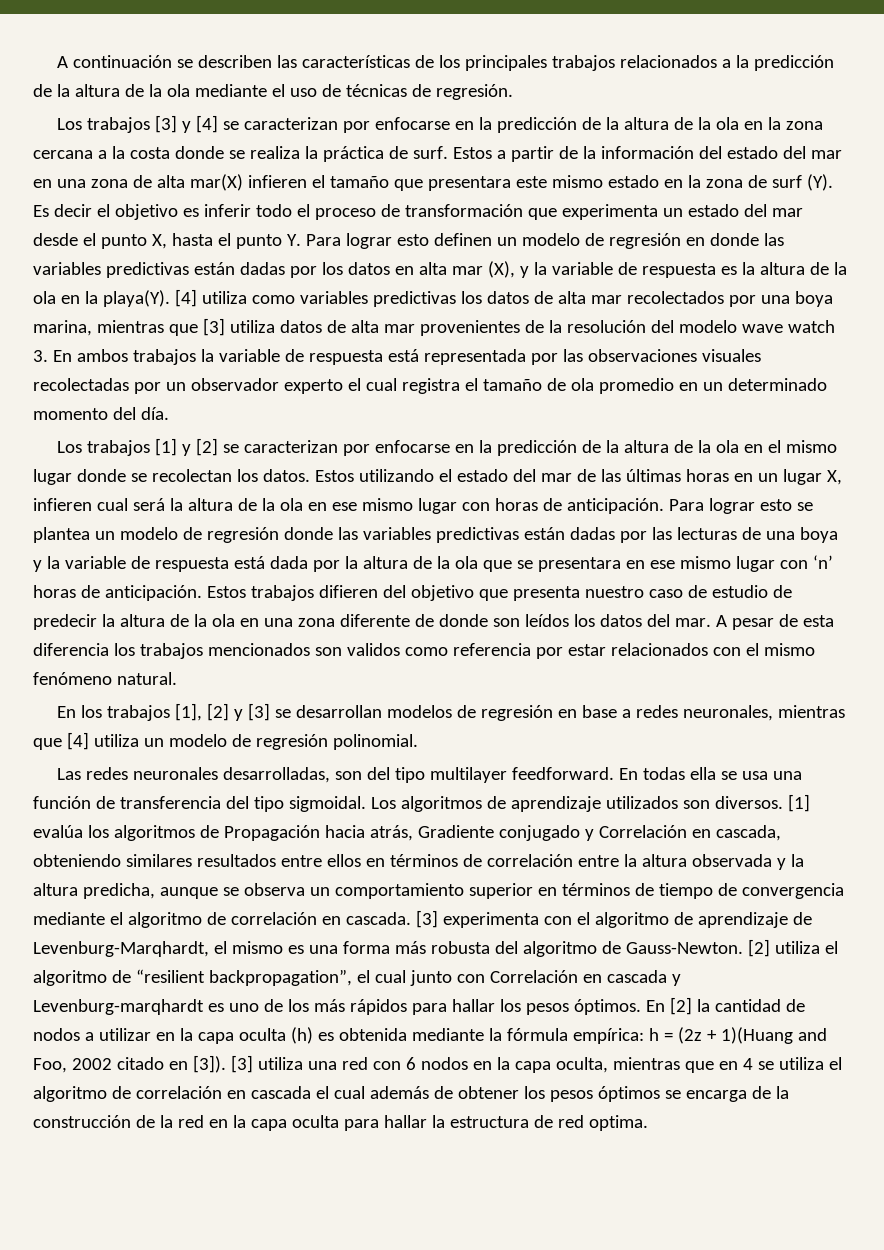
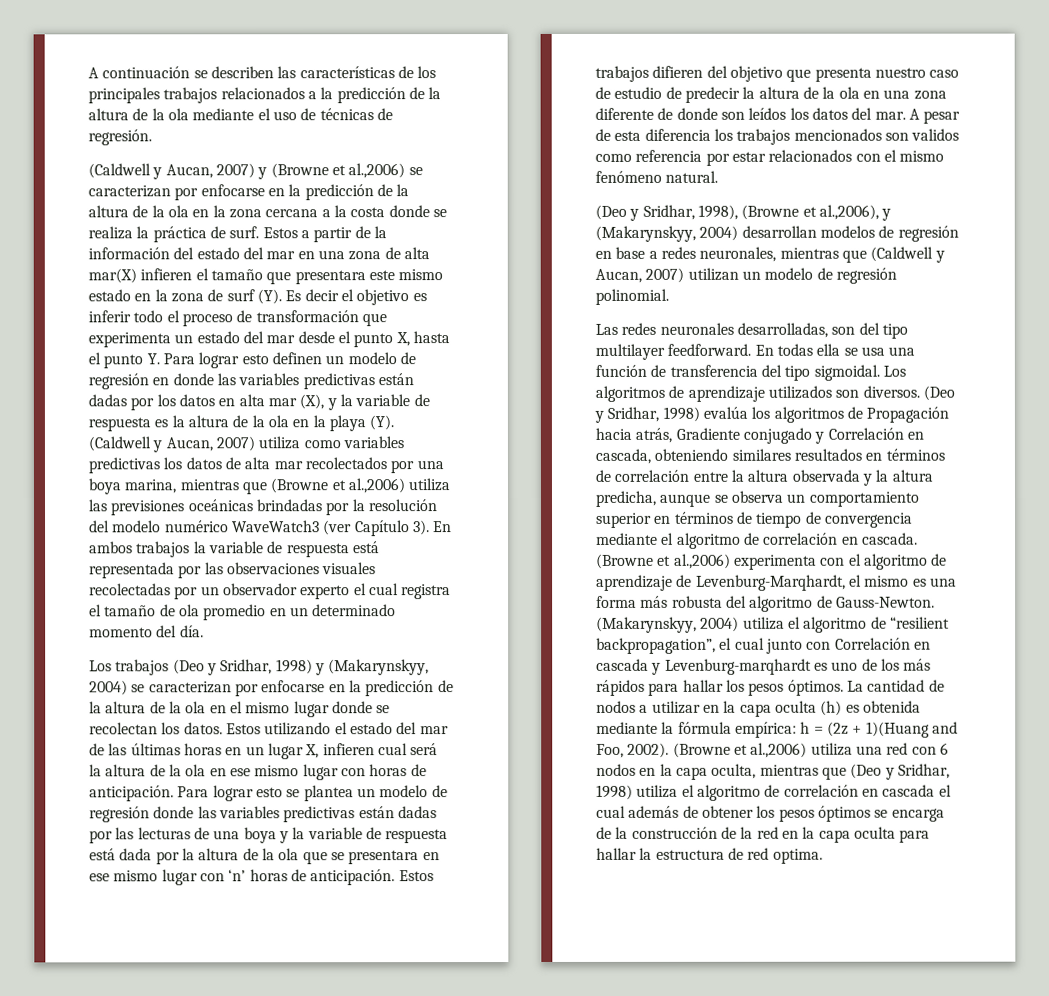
- Los trabajos [3] y [4] se caracterizan por enfocarse en la predicción de la altura de la ola en la zona cercana a la costa donde se realiza la práctica de surf.
+ (Caldwell y Aucan, 2007) y (Browne et al.,2006) se caracterizan por enfocarse en la predicción de la altura de la ola en la zona cercana a la costa donde se realiza la práctica de surf.
- Estos a partir de la información del estado del mar en una zona de alta mar(X) infieren el tamaño que presentara este mismo estado en la zona de surf (Y). Es decir el objetivo es inferir todo el proceso de transformación que experimenta un estado del mar desde el punto X, hasta el punto Y. Para lograr esto definen un modelo de regresión en donde las variables predictivas están dadas por los datos en alta mar (X), y la variable de respuesta es la altura de la ola en la playa(Y). [4] utiliza como variables predictivas los datos de alta mar recolectados por una boya marina, mientras que [3] utiliza datos de alta mar provenientes de la resolución del modelo wave watch 3. En ambos trabajos la variable de respuesta está representada por las observaciones visuales recolectadas por un observador experto el cual registra el tamaño de ola promedio en un determinado momento del día.
+ Estos a partir de la información del estado del mar en una zona de alta mar(X) infieren el tamaño que presentara este mismo estado en la zona de surf (Y). Es decir el objetivo es inferir todo el proceso de transformación que experimenta un estado del mar desde el punto X, hasta el punto Y. Para lograr esto definen un modelo de regresión en donde las variables predictivas están dadas por los datos en alta mar (X), y la variable de respuesta es la altura de la ola en la playa (Y). (Caldwell y Aucan, 2007) utiliza como variables predictivas los datos de alta mar recolectados por una boya marina, mientras que (Browne et al.,2006) utiliza las previsiones oceánicas brindadas por la resolución del modelo numérico WaveWatch3 (ver Capítulo 3). En ambos trabajos la variable de respuesta está representada por las observaciones visuales recolectadas por un observador experto el cual registra el tamaño de ola promedio en un determinado momento del día.
- Los trabajos [1] y [2] se caracterizan por enfocarse en la predicción de la altura de la ola en el mismo lugar donde se recolectan los datos.
+ Los trabajos (Deo y Sridhar, 1998) y (Makarynskyy, 2004) se caracterizan por enfocarse en la predicción de la altura de la ola en el mismo lugar donde se recolectan los datos.
- En los trabajos [1], [2] y [3] se desarrollan modelos de regresión en base a redes neuronales, mientras que [4] utiliza un modelo de regresión polinomial.
+ (Deo y Sridhar, 1998), (Browne et al.,2006), y (Makarynskyy, 2004) desarrollan modelos de regresión en base a redes neuronales, mientras que (Caldwell y Aucan, 2007) utilizan un modelo de regresión polinomial.
- [1] evalúa los algoritmos de Propagación hacia atrás, Gradiente conjugado y Correlación en cascada, obteniendo similares resultados entre ellos en términos de correlación entre la altura observada y la altura predicha, aunque se observa un comportamiento superior en términos de tiempo de convergencia mediante el algoritmo de correlación en cascada.
+ (Deo y Sridhar, 1998) evalúa los algoritmos de Propagación hacia atrás, Gradiente conjugado y Correlación en cascada, obteniendo similares resultados en términos de correlación entre la altura observada y la altura predicha, aunque se observa un comportamiento superior en términos de tiempo de convergencia mediante el algoritmo de correlación en cascada.
- [3] experimenta con el algoritmo de aprendizaje de Levenburg-Marqhardt, el mismo es una forma más robusta del algoritmo de Gauss-Newton.
+ (Browne et al.,2006) experimenta con el algoritmo de aprendizaje de Levenburg-Marqhardt, el mismo es una forma más robusta del algoritmo de Gauss-Newton.
- [2] utiliza el algoritmo de “resilient backpropagation”, el cual junto con Correlación en cascada y Levenburg-marqhardt es uno de los más rápidos para hallar los pesos óptimos.
+ (Makarynskyy, 2004) utiliza el algoritmo de “resilient backpropagation”, el cual junto con Correlación en cascada y Levenburg-marqhardt es uno de los más rápidos para hallar los pesos óptimos.
- En [2] la cantidad de nodos a utilizar en la capa oculta (h) es obtenida mediante la fórmula empírica:
+ La cantidad de nodos a utilizar en la capa oculta (h) es obtenida mediante la fórmula empírica:
- h = (2z + 1)(Huang and Foo, 2002 citado en [3]). [3] utiliza una red con 6 nodos en la capa oculta, mientras que en 4 se utiliza el algoritmo de correlación en cascada el cual además de obtener los pesos óptimos se encarga de la construcción de la red en la capa oculta para hallar la estructura de red optima.
+ h = (2z + 1)(Huang and Foo, 2002). (Browne et al.,2006) utiliza una red con 6 nodos en la capa oculta, mientras que (Deo y Sridhar, 1998) utiliza el algoritmo de correlación en cascada el cual además de obtener los pesos óptimos se encarga de la construcción de la red en la capa oculta para hallar la estructura de red optima.

